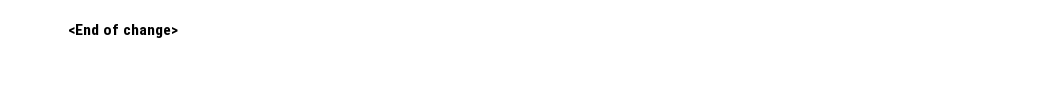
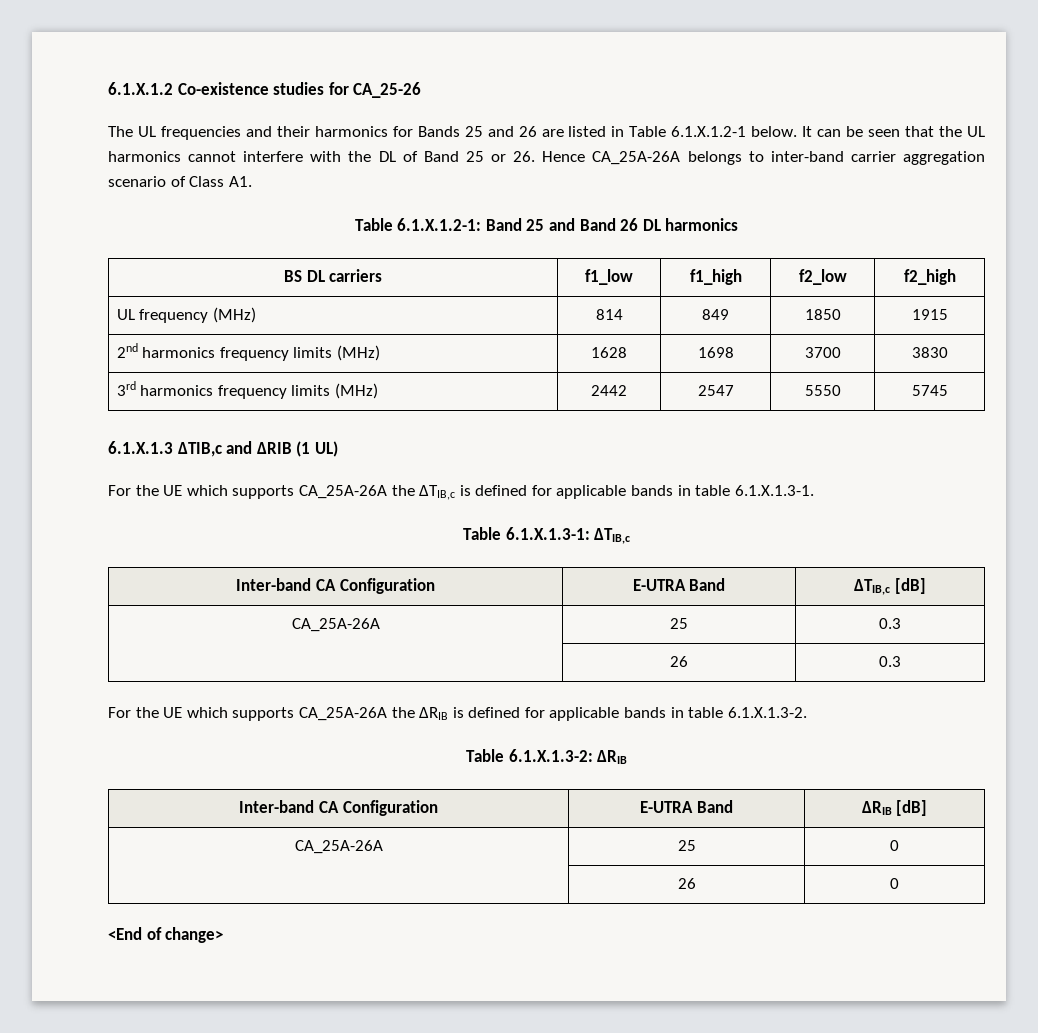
+ 6.1.X.1.2 Co-existence studies for CA_25-26
+ The UL frequencies and their harmonics for Bands 25 and 26 are listed in Table 6.1.X.1.2-1 below. It can be seen that the UL harmonics cannot interfere with the DL of Band 25 or 26. Hence CA_25A-26A belongs to inter-band carrier aggregation scenario of Class A1.
+ Table 6.1.X.1.2-1: Band 25 and Band 26 DL harmonics
+ BS DL carriers | f1_low | f1_high | f2_low | f2_high
+ UL frequency (MHz) | 814 | 849 | 1850 | 1915
+ 2nd harmonics frequency limits (MHz) | 1628 | 1698 | 3700 | 3830
+ 3rd harmonics frequency limits (MHz) | 2442 | 2547 | 5550 | 5745
+ 6.1.X.1.3 ΔTIB,c and ΔRIB (1 UL)
+ For the UE which supports CA_25A-26A the ΔTIB,c is defined for applicable bands in table 6.1.X.1.3-1.
+ Table 6.1.X.1.3-1: ΔTIB,c
+ Inter-band CA Configuration | E-UTRA Band | ΔTIB,c [dB]
+ CA_25A-26A | 25 | 0.3
+ | 26 | 0.3
+ For the UE which supports CA_25A-26A the ΔRIB is defined for applicable bands in table 6.1.X.1.3-2.
+ Table 6.1.X.1.3-2: ΔRIB
+ Inter-band CA Configuration | E-UTRA Band | ΔRIB [dB]
+ CA_25A-26A | 25 | 0
+ | 26 | 0

